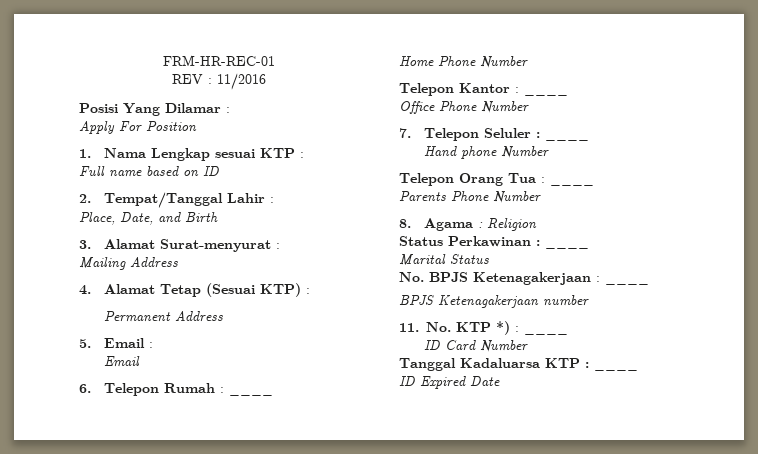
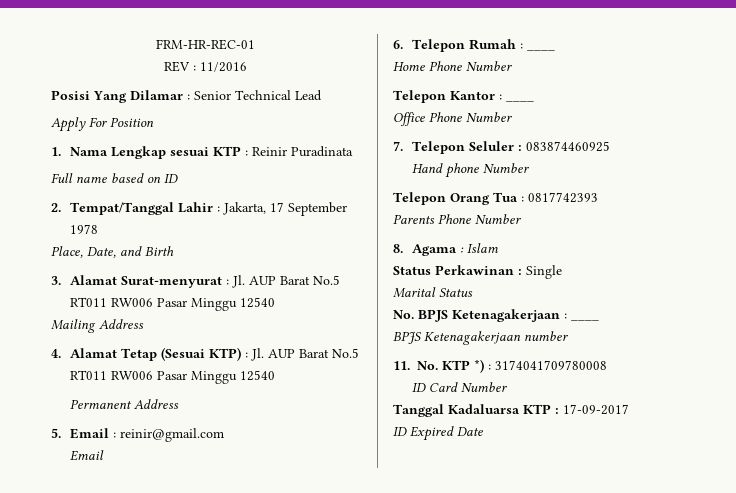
- Posisi Yang Dilamar :
+ Posisi Yang Dilamar : Senior Technical Lead
- 1. Nama Lengkap sesuai KTP :
+ 1. Nama Lengkap sesuai KTP : Reinir Puradinata
- 2. Tempat/Tanggal Lahir :
+ 2. Tempat/Tanggal Lahir : Jakarta, 17 September 1978
- 3. Alamat Surat-menyurat :
+ 3. Alamat Surat-menyurat : Jl. AUP Barat No.5 RT011 RW006 Pasar Minggu 12540
- 4. Alamat Tetap (Sesuai KTP) :
+ 4. Alamat Tetap (Sesuai KTP) : Jl. AUP Barat No.5 RT011 RW006 Pasar Minggu 12540
- 5. Email :
+ 5. Email : reinir@gmail.com
- 7. Telepon Seluler : ____
+ 7. Telepon Seluler : 083874460925
- Telepon Orang Tua : ____
+ Telepon Orang Tua : 0817742393
- 8. Agama : Religion
+ 8. Agama : Islam
- Status Perkawinan : ____
+ Status Perkawinan : Single
- 11. No. KTP *) : ____
+ 11. No. KTP *) : 3174041709780008
- Tanggal Kadaluarsa KTP : ____
+ Tanggal Kadaluarsa KTP : 17-09-2017

